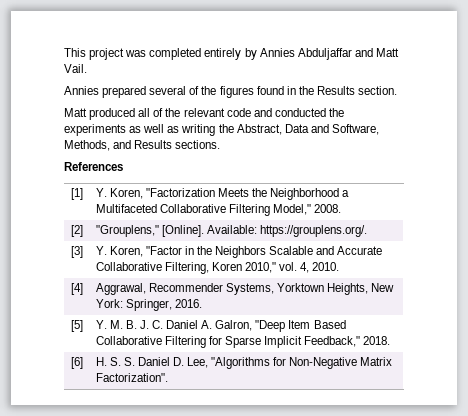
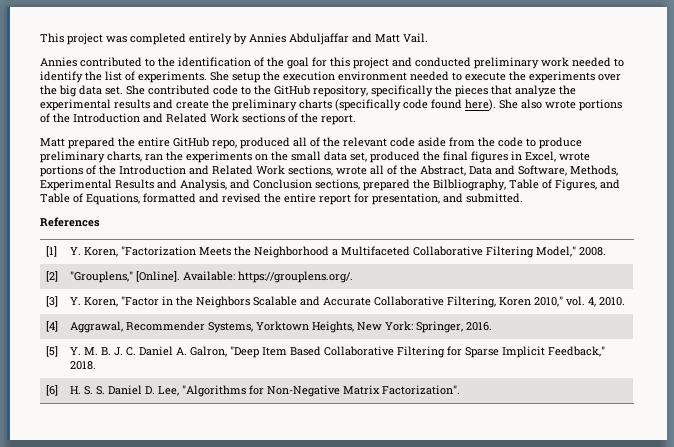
- Annies prepared several of the figures found in the Results section.
- Matt produced all of the relevant code and conducted the experiments as well as writing the Abstract, Data and Software, Methods, and Results sections.
+ Annies contributed to the identification of the goal for this project and conducted preliminary work needed to identify the list of experiments. She setup the execution environment needed to execute the experiments over the big data set. She contributed code to the GitHub repository, specifically the pieces that analyze the experimental results and create the preliminary charts (specifically code found here). She also wrote portions of the Introduction and Related Work sections of the report.
+ Matt prepared the entire GitHub repo, produced all of the relevant code aside from the code to produce preliminary charts, ran the experiments on the small data set, produced the final figures in Excel, wrote portions of the Introduction and Related Work sections, wrote all of the Abstract, Data and Software, Methods, Experimental Results and Analysis, and Conclusion sections, prepared the Bilbliography, Table of Figures, and Table of Equations, formatted and revised the entire report for presentation, and submitted.

